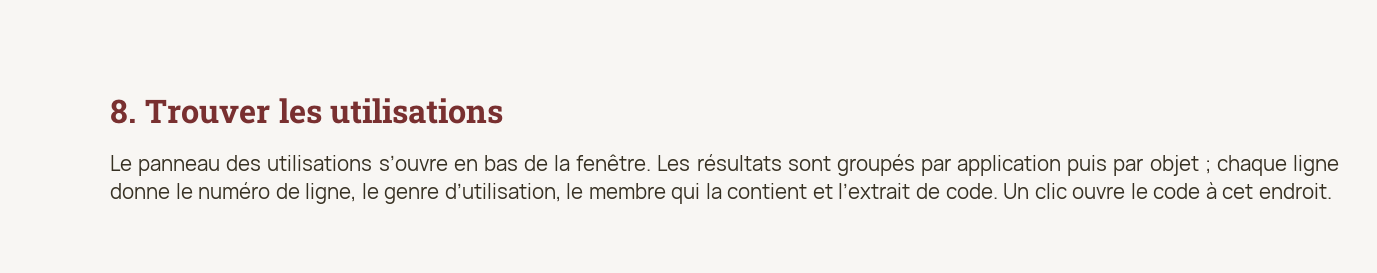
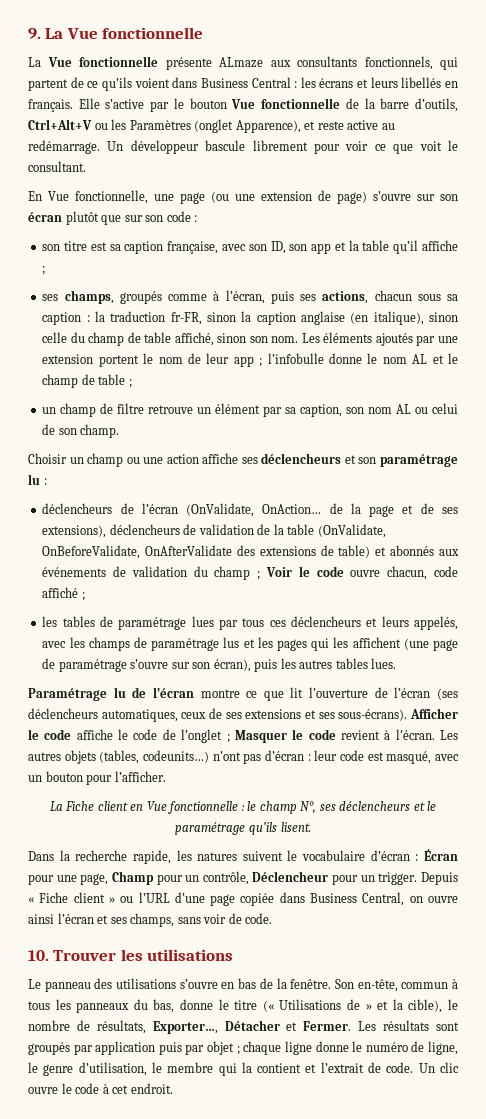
- 8. Trouver les utilisations
+ 9. La Vue fonctionnelle
+ La Vue fonctionnelle présente ALmaze aux consultants fonctionnels, qui partent de ce qu’ils voient dans Business Central : les écrans et leurs libellés en français. Elle s’active par le bouton Vue fonctionnelle de la barre d’outils, Ctrl+Alt+V ou les Paramètres (onglet Apparence), et reste active au redémarrage. Un développeur bascule librement pour voir ce que voit le consultant.
+ En Vue fonctionnelle, une page (ou une extension de page) s’ouvre sur son écran plutôt que sur son code :
+ son titre est sa caption française, avec son ID, son app et la table qu’il affiche ;
+ ses champs, groupés comme à l’écran, puis ses actions, chacun sous sa caption : la traduction fr-FR, sinon la caption anglaise (en italique), sinon celle du champ de table affiché, sinon son nom. Les éléments ajoutés par une extension portent le nom de leur app ; l’infobulle donne le nom AL et le champ de table ;
+ un champ de filtre retrouve un élément par sa caption, son nom AL ou celui de son champ.
+ Choisir un champ ou une action affiche ses déclencheurs et son paramétrage lu :
+ déclencheurs de l’écran (OnValidate, OnAction… de la page et de ses extensions), déclencheurs de validation de la table (OnValidate, OnBeforeValidate, OnAfterValidate des extensions de table) et abonnés aux événements de validation du champ ; Voir le code ouvre chacun, code affiché ;
+ les tables de paramétrage lues par tous ces déclencheurs et leurs appelés, avec les champs de paramétrage lus et les pages qui les affichent (une page de paramétrage s’ouvre sur son écran), puis les autres tables lues.
+ Paramétrage lu de l’écran montre ce que lit l’ouverture de l’écran (ses déclencheurs automatiques, ceux de ses extensions et ses sous-écrans). Afficher le code affiche le code de l’onglet ; Masquer le code revient à l’écran. Les autres objets (tables, codeunits…) n’ont pas d’écran : leur code est masqué, avec un bouton pour l’afficher.
+ La Fiche client en Vue fonctionnelle : le champ N°, ses déclencheurs et le paramétrage qu’ils lisent.
+ Dans la recherche rapide, les natures suivent le vocabulaire d’écran : Écran pour une page, Champ pour un contrôle, Déclencheur pour un trigger. Depuis « Fiche client » ou l’URL d’une page copiée dans Business Central, on ouvre ainsi l’écran et ses champs, sans voir de code.
+ 10. Trouver les utilisations
+ Son en-tête, commun à tous les panneaux du bas, donne le titre (« Utilisations de » et la cible), le nombre de résultats, Exporter…, Détacher et Fermer.

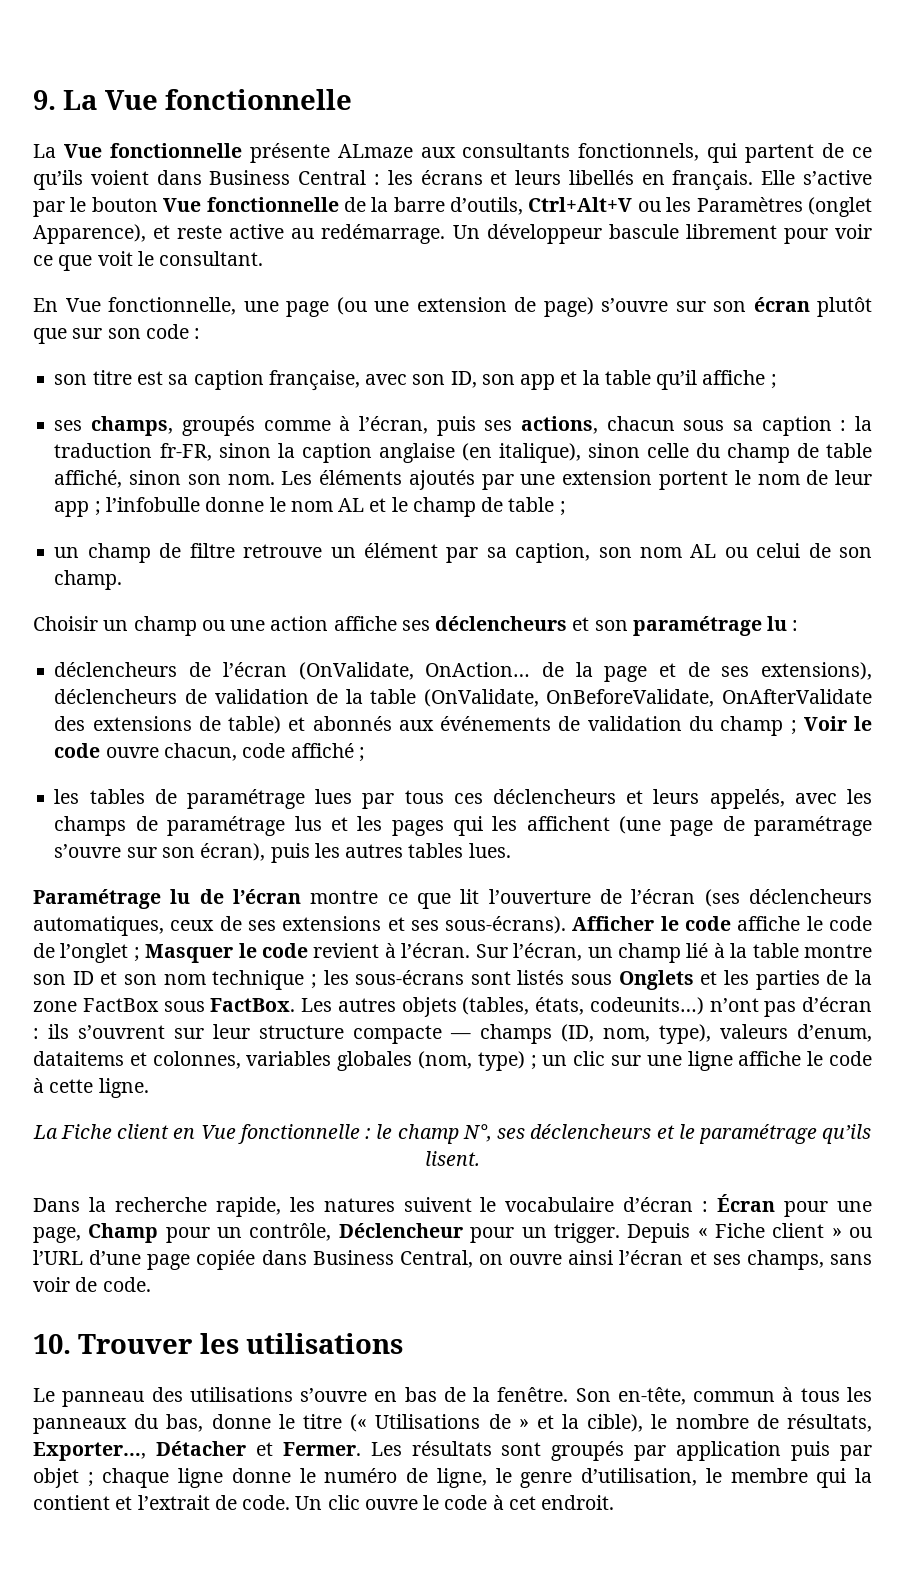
+ Sur l’écran, un champ lié à la table montre son ID et son nom technique ; les sous-écrans sont listés sous Onglets et les parties de la zone FactBox sous FactBox.
- Les autres objets (tables, codeunits…) n’ont pas d’écran : leur code est masqué, avec un bouton pour l’afficher.
+ Les autres objets (tables, états, codeunits…) n’ont pas d’écran : ils s’ouvrent sur leur structure compacte — champs (ID, nom, type), valeurs d’enum, dataitems et colonnes, variables globales (nom, type) ; un clic sur une ligne affiche le code à cette ligne.

